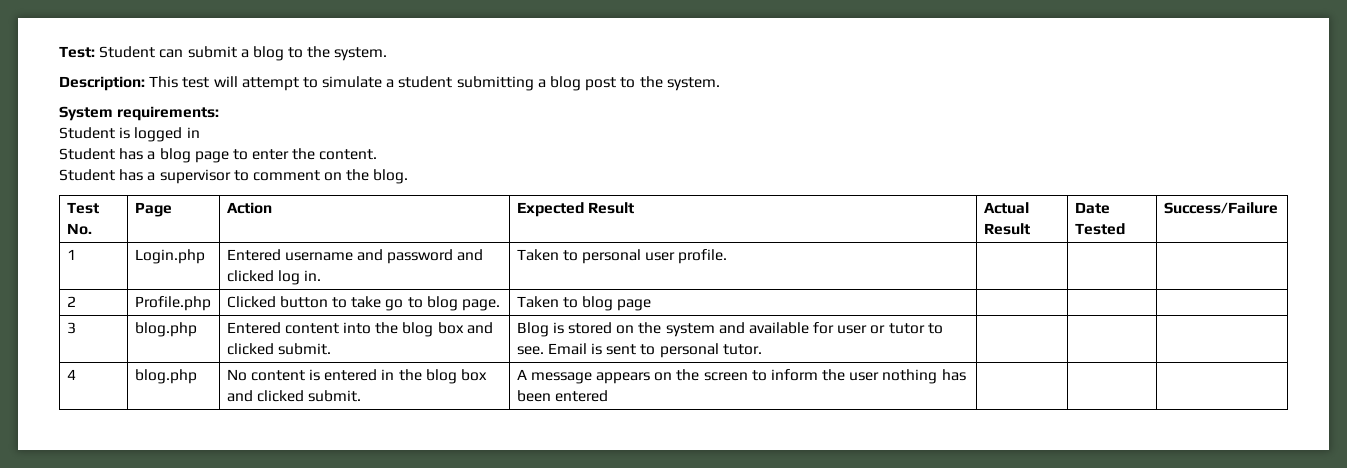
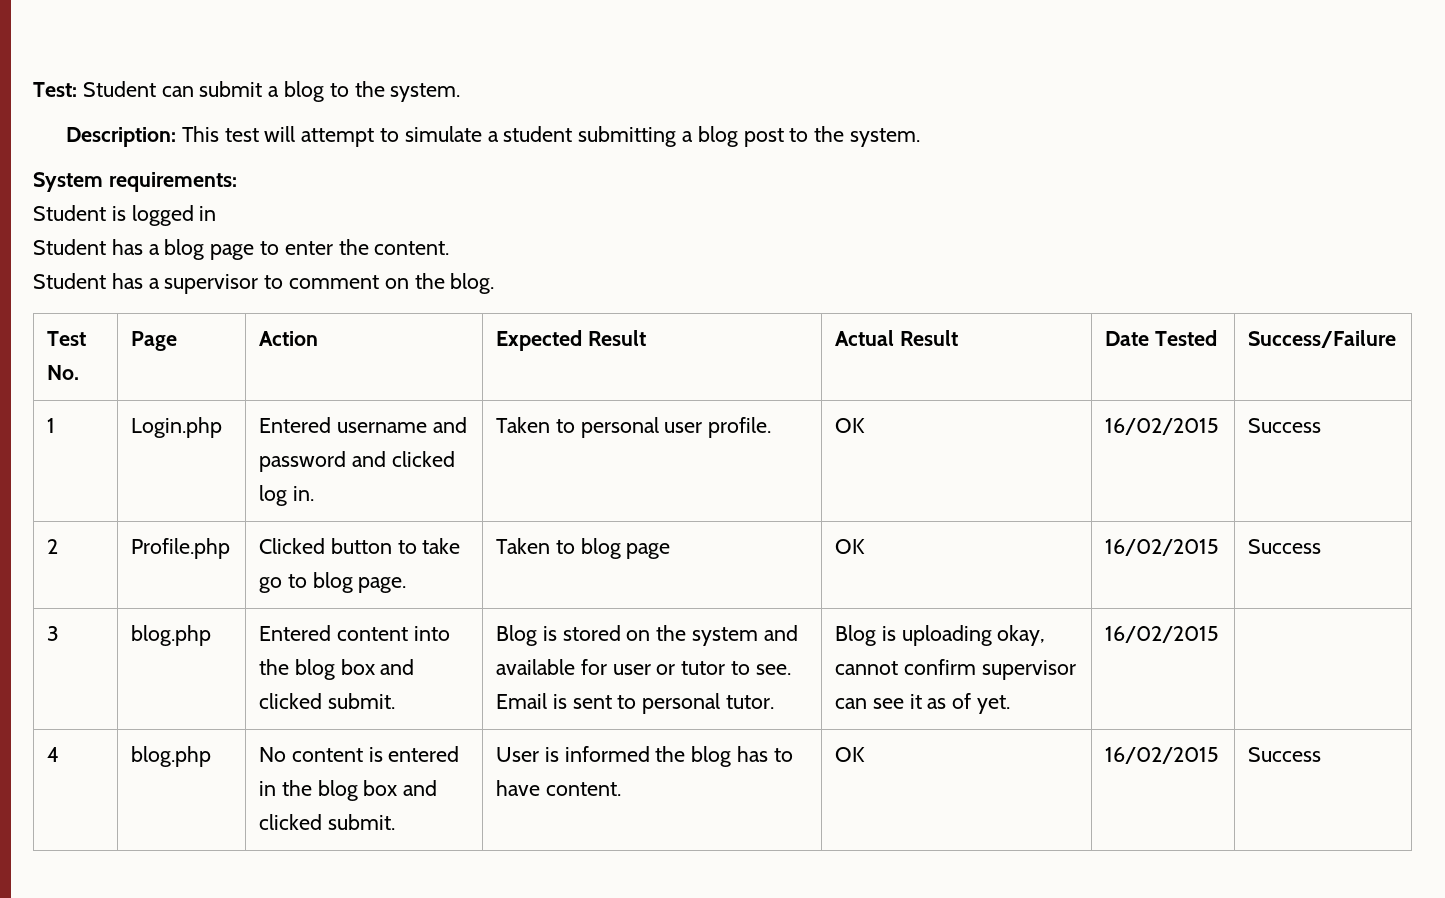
- 1 | Login.php | Entered username and password and clicked log in. | Taken to personal user profile. | | |
+ 1 | Login.php | Entered username and password and clicked log in. | Taken to personal user profile. | OK | 16/02/2015 | Success
- 2 | Profile.php | Clicked button to take go to blog page. | Taken to blog page | | |
+ 2 | Profile.php | Clicked button to take go to blog page. | Taken to blog page | OK | 16/02/2015 | Success
+ Blog is uploading okay, cannot confirm supervisor can see it as of yet. | 16/02/2015
- 4 | blog.php | No content is entered in the blog box and clicked submit. | A message appears on the screen to inform the user nothing has been entered | | |
+ 4 | blog.php | No content is entered in the blog box and clicked submit. | User is informed the blog has to have content. | OK | 16/02/2015 | Success

